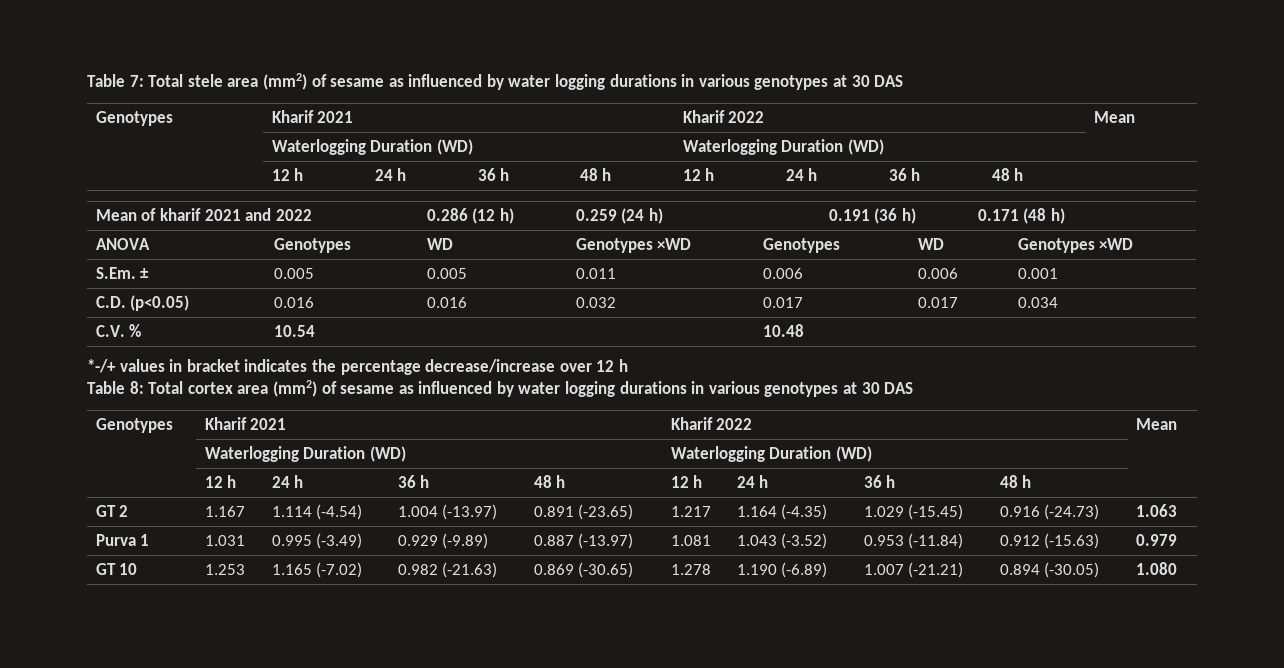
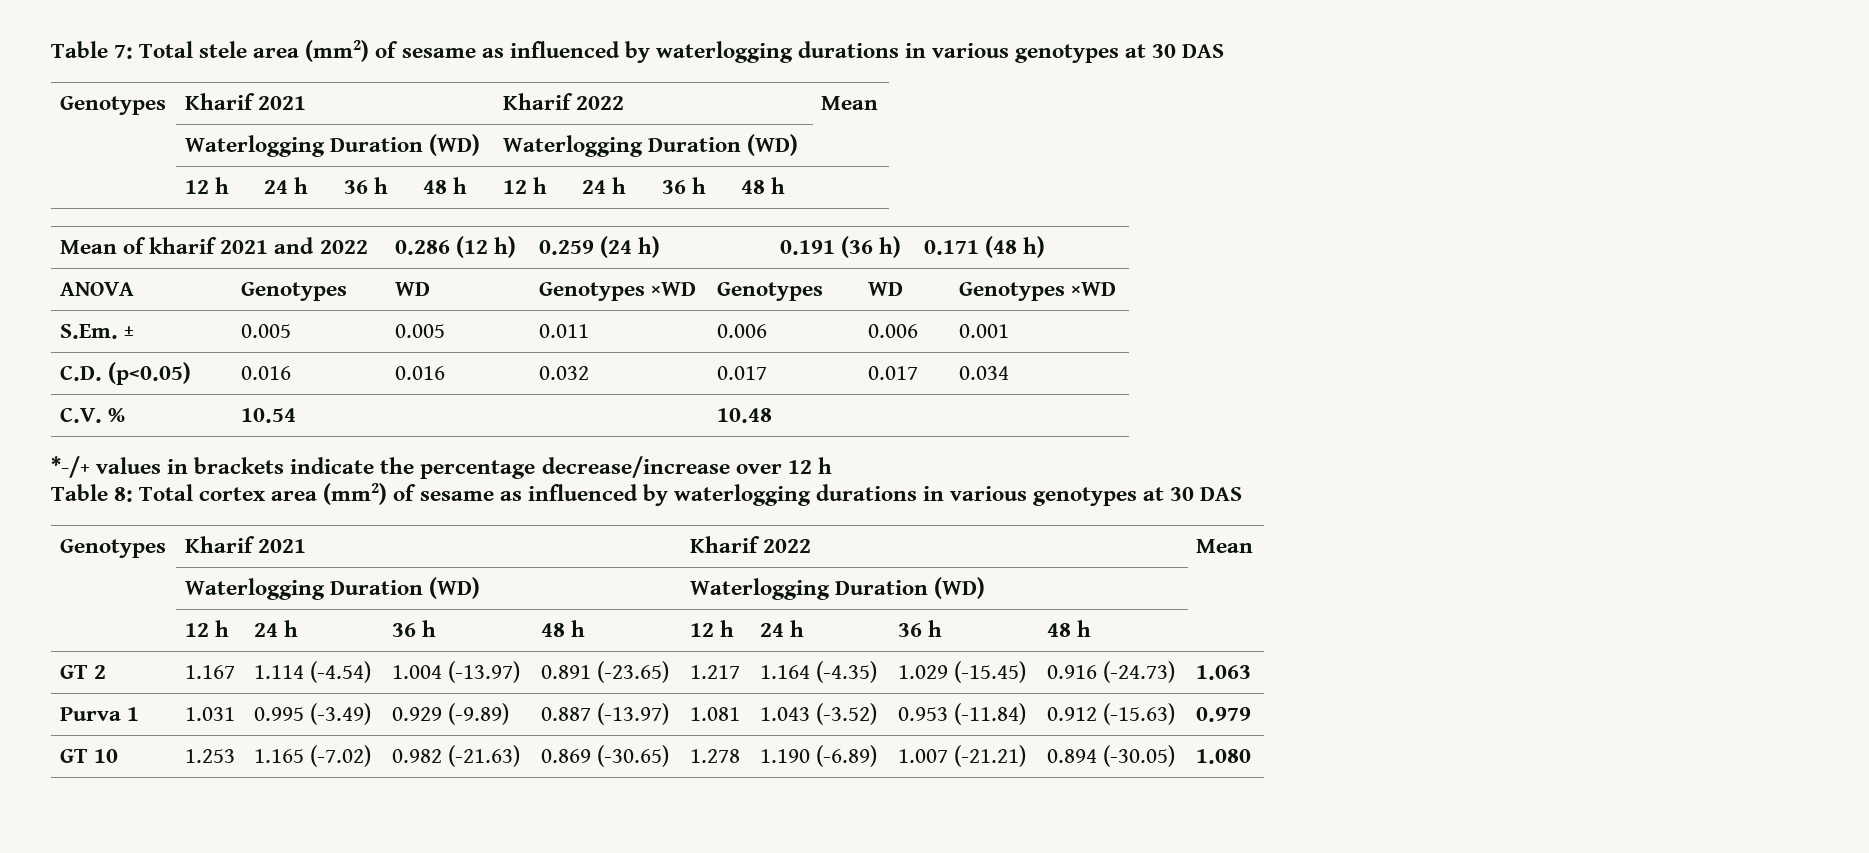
- Table 7: Total stele area (mm2) of sesame as influenced by water logging durations in various genotypes at 30 DAS
+ Table 7: Total stele area (mm2) of sesame as influenced by waterlogging durations in various genotypes at 30 DAS
- *-/+ values in bracket indicates the percentage decrease/increase over 12 h
+ *-/+ values in brackets indicate the percentage decrease/increase over 12 h
- Table 8: Total cortex area (mm2) of sesame as influenced by water logging durations in various genotypes at 30 DAS
+ Table 8: Total cortex area (mm2) of sesame as influenced by waterlogging durations in various genotypes at 30 DAS

